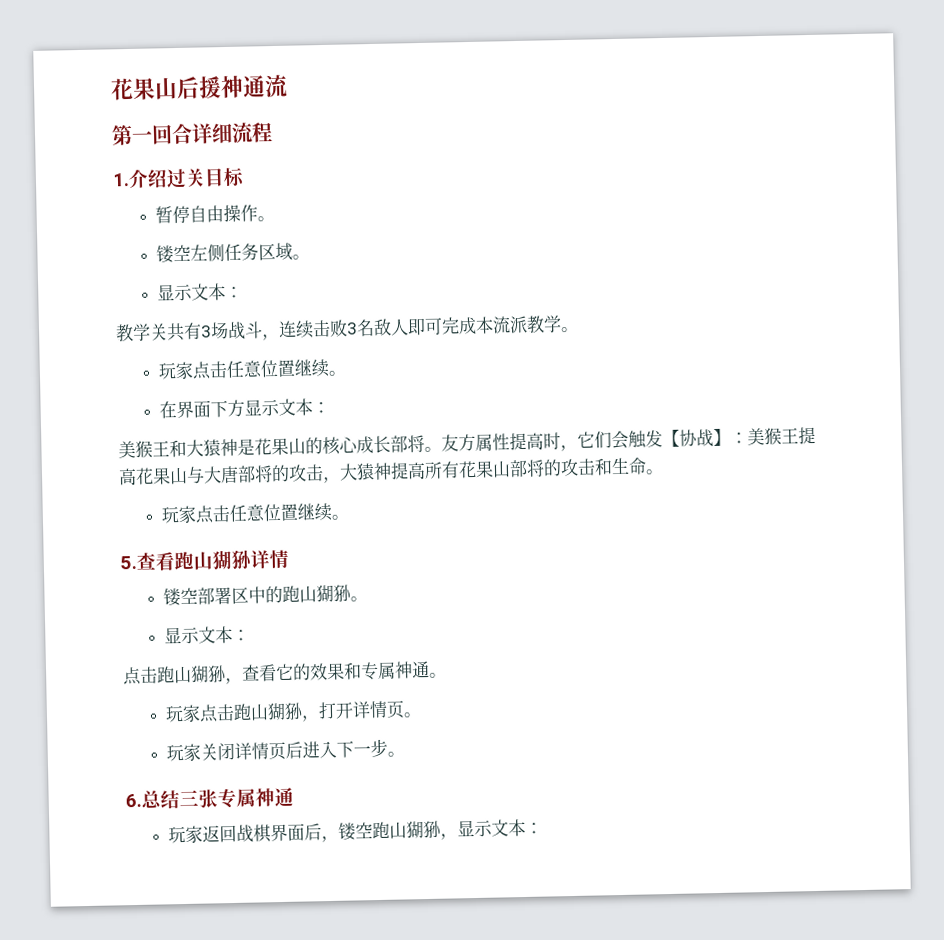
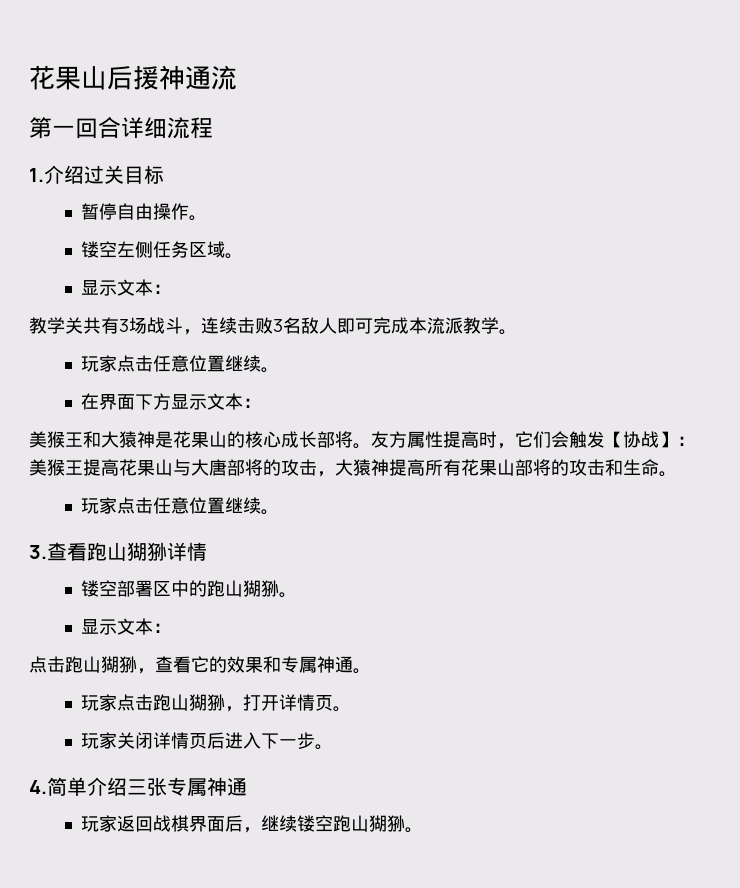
- 5.查看跑山猢狲详情
+ 3.查看跑山猢狲详情
- 6.总结三张专属神通
+ 4.简单介绍三张专属神通
- 玩家返回战棋界面后，镂空跑山猢狲，显示文本：
+ 玩家返回战棋界面后，继续镂空跑山猢狲。

